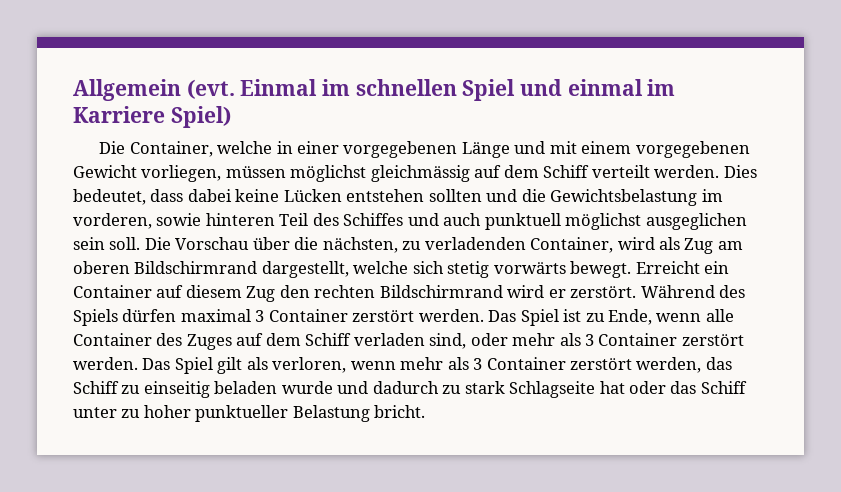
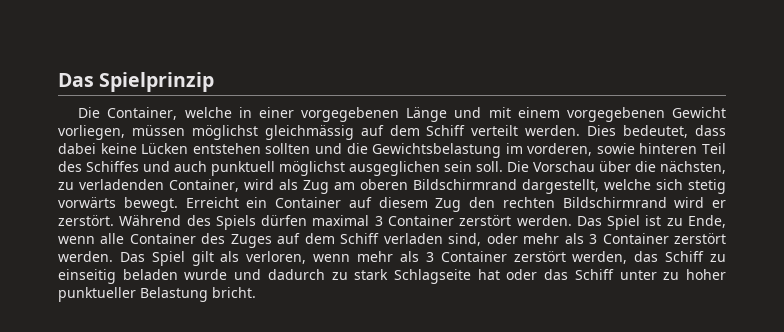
- Allgemein (evt. Einmal im schnellen Spiel und einmal im Karriere Spiel)
+ Das Spielprinzip

